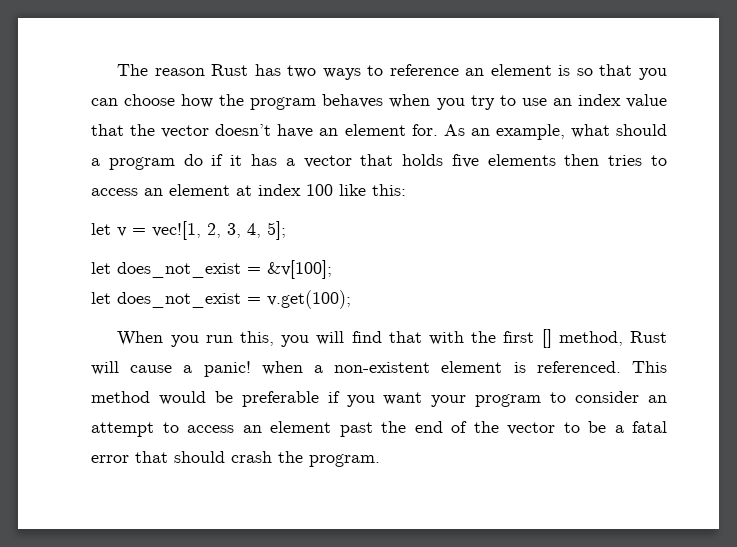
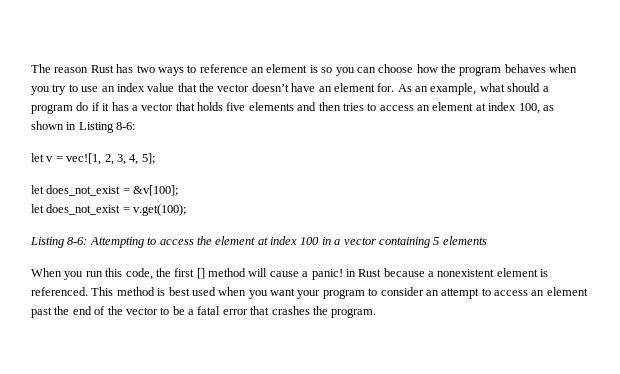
- The reason Rust has two ways to reference an element is so that you can choose how the program behaves when you try to use an index value that the vector doesn’t have an element for.
+ The reason Rust has two ways to reference an element is so you can choose how the program behaves when you try to use an index value that the vector doesn’t have an element for.
- As an example, what should a program do if it has a vector that holds five elements then tries to access an element at index 100 like this:
+ As an example, what should a program do if it has a vector that holds five elements and then tries to access an element at index 100, as shown in Listing 8-6:
- When you run this, you will find that with the first [] method, Rust will cause a panic! when a non-existent element is referenced.
+ Listing 8-6: Attempting to access the element at index 100 in a vector containing 5 elements
+ When you run this code, the first [] method will cause a panic! in Rust because a nonexistent element is referenced.
- This method would be preferable if you want your program to consider an attempt to access an element past the end of the vector to be a fatal error that should crash the program.
+ This method is best used when you want your program to consider an attempt to access an element past the end of the vector to be a fatal error that crashes the program.

